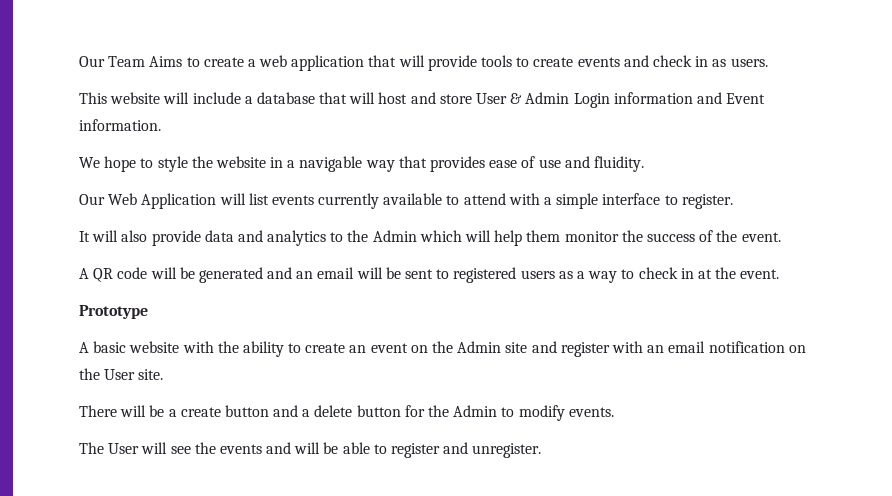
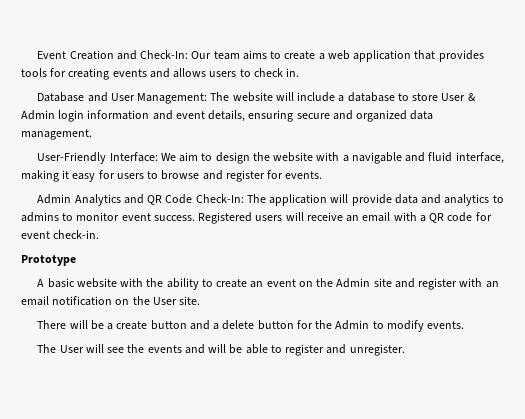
- Our Team Aims to create a web application that will provide tools to create events and check in as users.
- This website will include a database that will host and store User & Admin Login information and Event information.
- We hope to style the website in a navigable way that provides ease of use and fluidity.
- Our Web Application will list events currently available to attend with a simple interface to register.
- It will also provide data and analytics to the Admin which will help them monitor the success of the event.
- A QR code will be generated and an email will be sent to registered users as a way to check in at the event.
+ Event Creation and Check-In: Our team aims to create a web application that provides tools for creating events and allows users to check in.
+ Database and User Management: The website will include a database to store User & Admin login information and event details, ensuring secure and organized data management.
+ User-Friendly Interface: We aim to design the website with a navigable and fluid interface, making it easy for users to browse and register for events.
+ Admin Analytics and QR Code Check-In: The application will provide data and analytics to admins to monitor event success. Registered users will receive an email with a QR code for event check-in.

